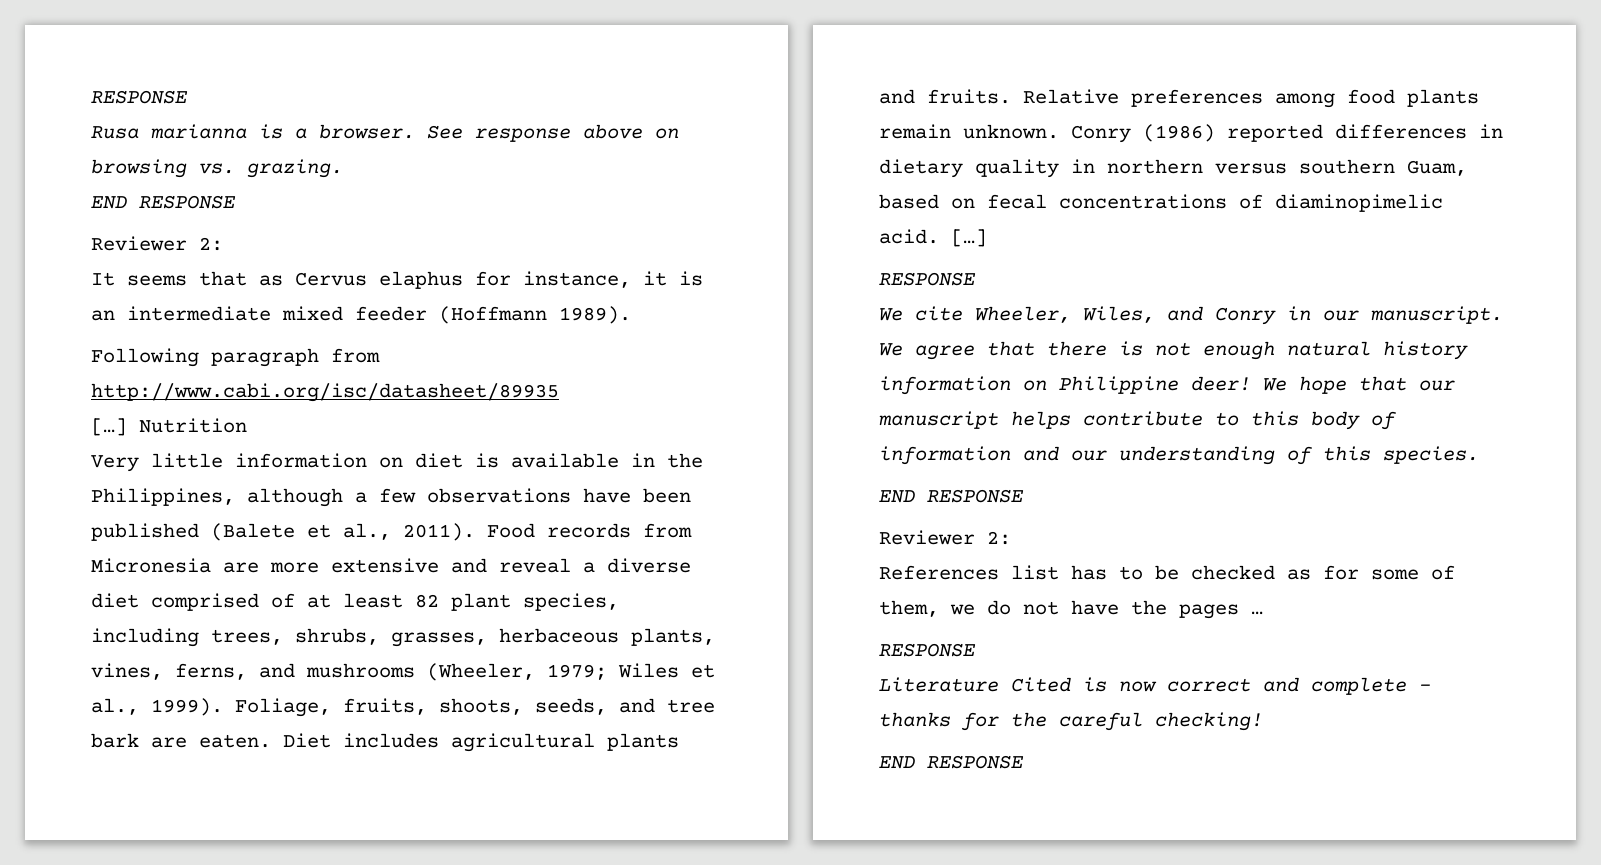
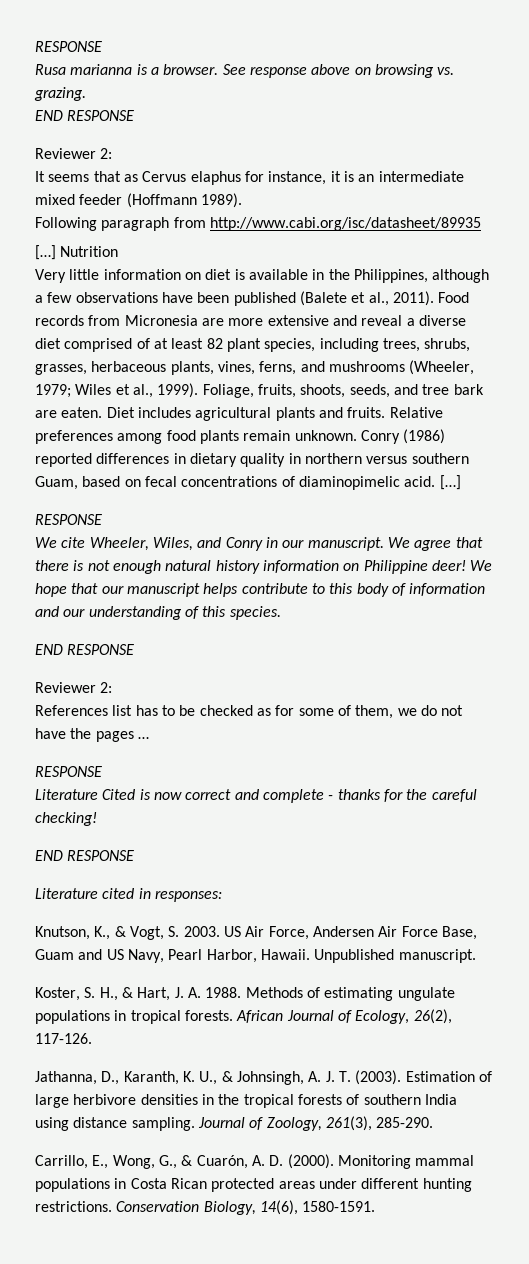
+ Literature cited in responses:
+ Knutson, K., & Vogt, S. 2003. US Air Force, Andersen Air Force Base, Guam and US Navy, Pearl Harbor, Hawaii. Unpublished manuscript.
+ Koster, S. H., & Hart, J. A. 1988. Methods of estimating ungulate populations in tropical forests. African Journal of Ecology, 26(2), 117-126.
+ Jathanna, D., Karanth, K. U., & Johnsingh, A. J. T. (2003). Estimation of large herbivore densities in the tropical forests of southern India using distance sampling. Journal of Zoology, 261(3), 285-290.
+ Carrillo, E., Wong, G., & Cuarón, A. D. (2000). Monitoring mammal populations in Costa Rican protected areas under different hunting restrictions. Conservation Biology, 14(6), 1580-1591.

